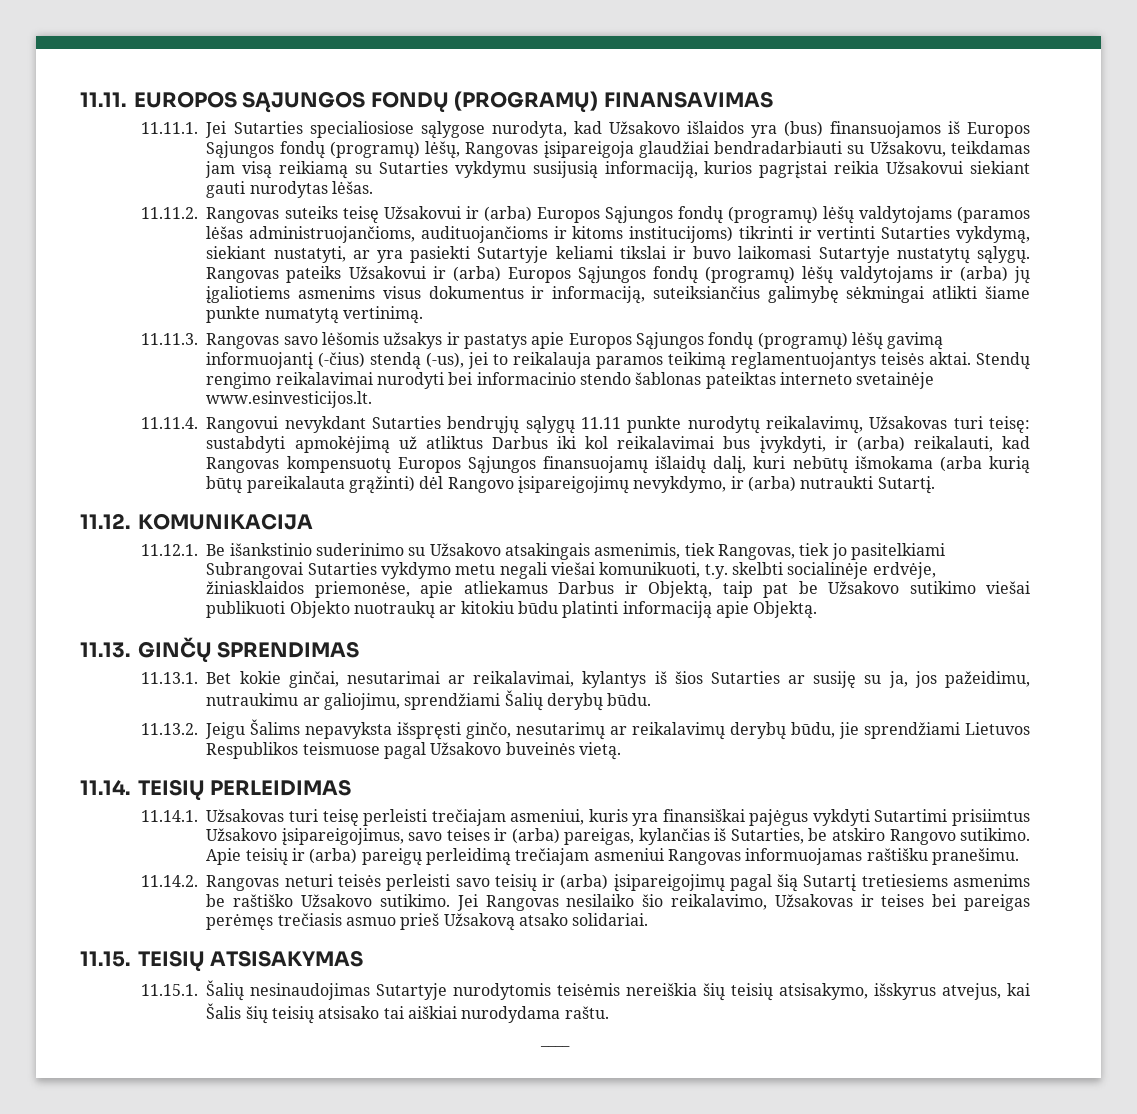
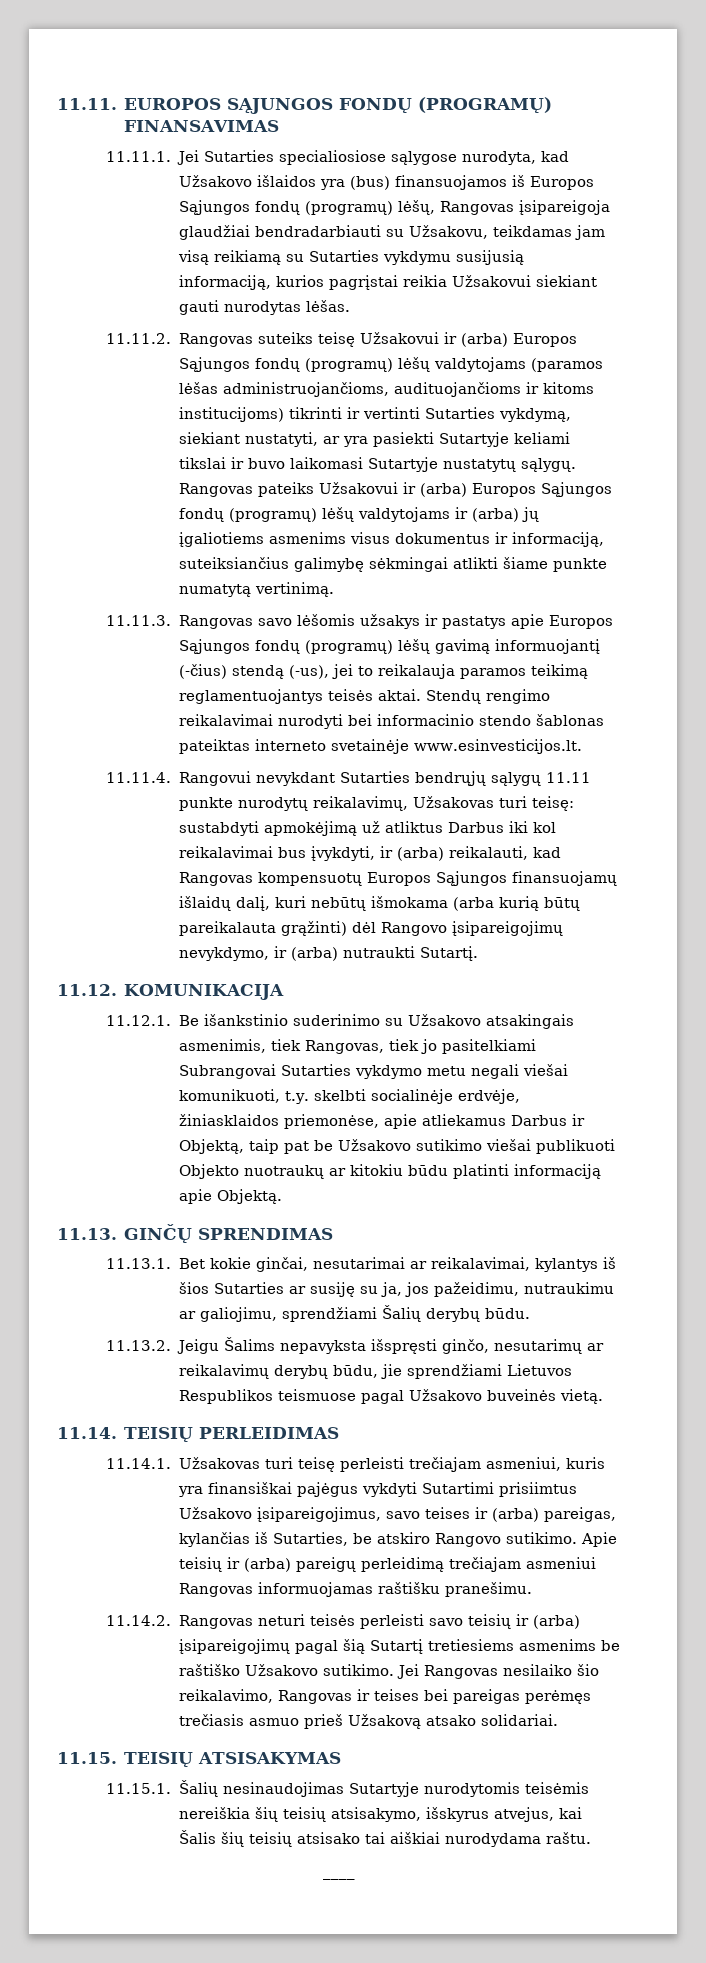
- Jei Rangovas nesilaiko šio reikalavimo, Užsakovas ir teises bei pareigas perėmęs trečiasis asmuo prieš Užsakovą atsako solidariai.
+ Jei Rangovas nesilaiko šio reikalavimo, Rangovas ir teises bei pareigas perėmęs trečiasis asmuo prieš Užsakovą atsako solidariai.

